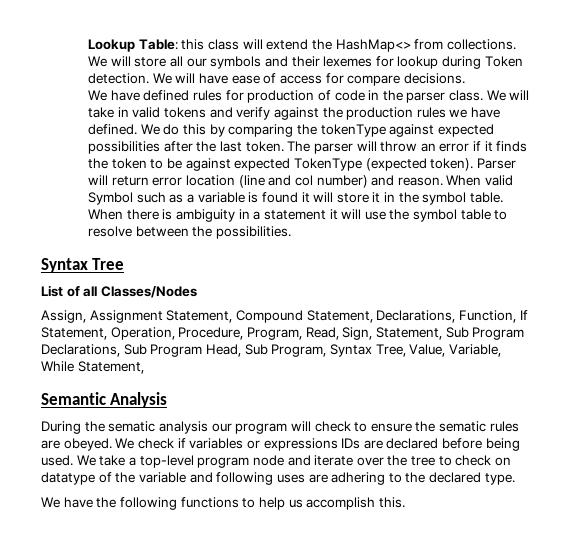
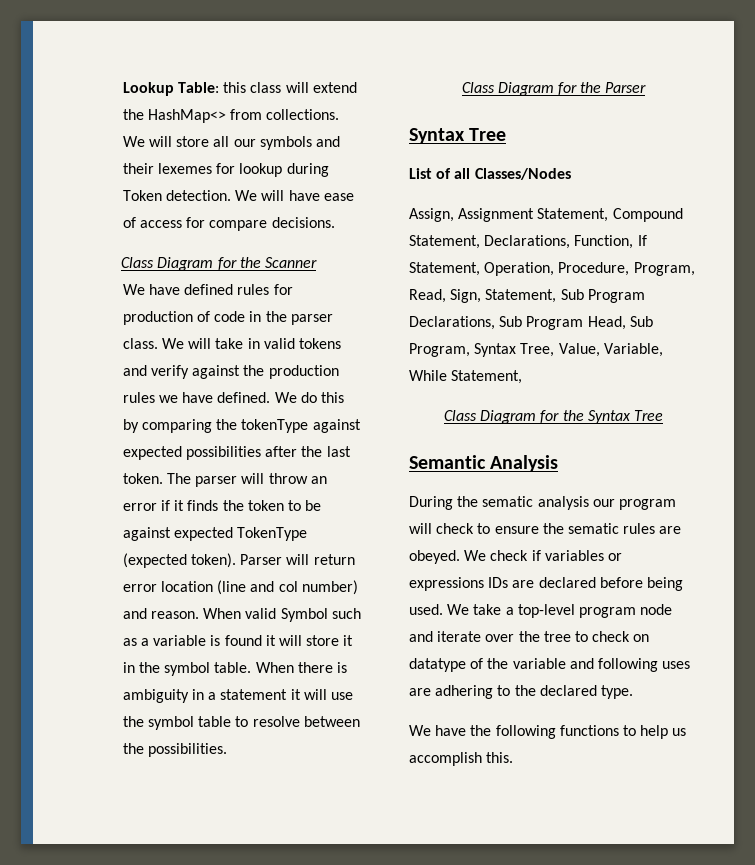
+ Class Diagram for the Scanner
+ Class Diagram for the Parser
+ Class Diagram for the Syntax Tree

